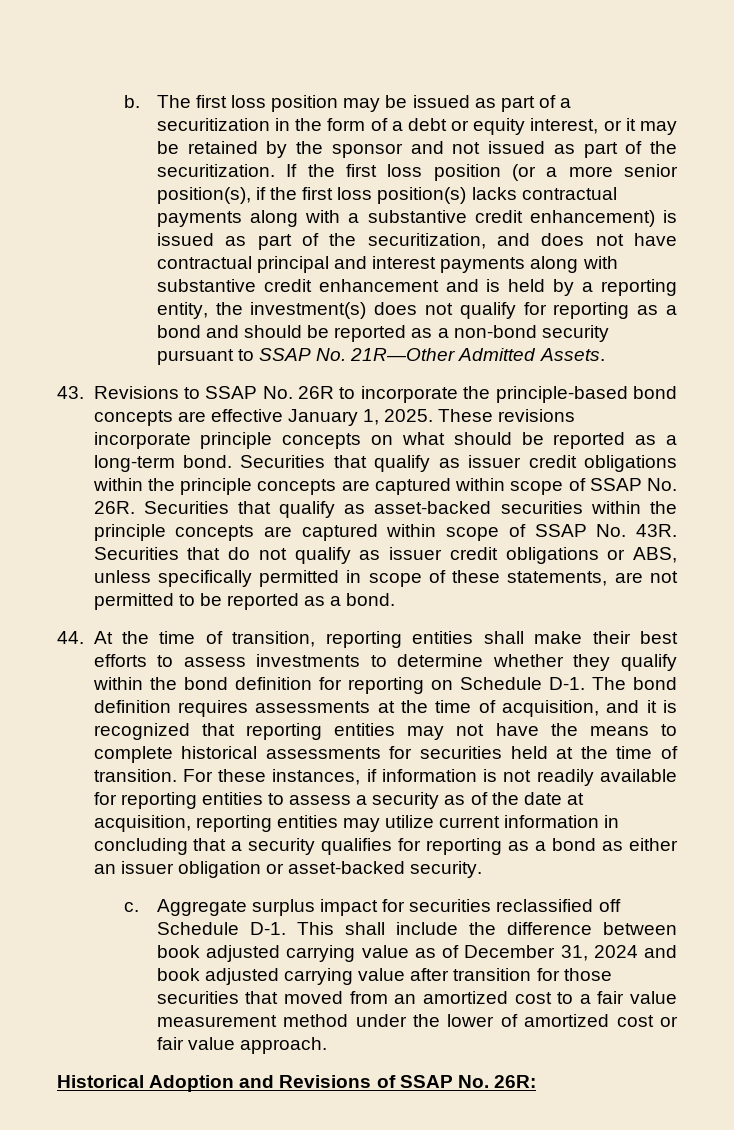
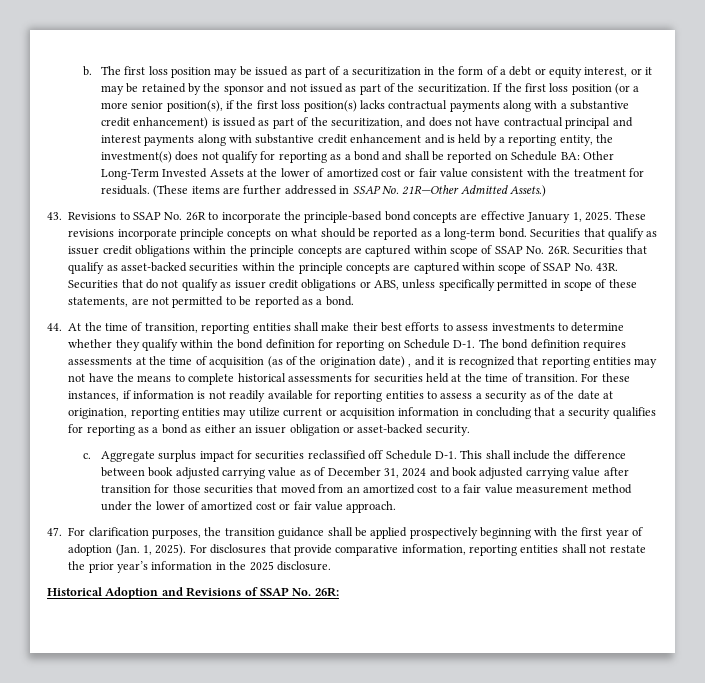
- If the first loss position (or a more senior position(s), if the first loss position(s) lacks contractual payments along with a substantive credit enhancement) is issued as part of the securitization, and does not have contractual principal and interest payments along with substantive credit enhancement and is held by a reporting entity, the investment(s) does not qualify for reporting as a bond and should be reported as a non-bond security pursuant to SSAP No. 21R—Other Admitted Assets.
+ If the first loss position (or a more senior position(s), if the first loss position(s) lacks contractual payments along with a substantive credit enhancement) is issued as part of the securitization, and does not have contractual principal and interest payments along with substantive credit enhancement and is held by a reporting entity, the investment(s) does not qualify for reporting as a bond and shall be reported on Schedule BA: Other Long-Term Invested Assets at the lower of amortized cost or fair value consistent with the treatment for residuals. (These items are further addressed in SSAP No. 21R—Other Admitted Assets.)
- 44. At the time of transition, reporting entities shall make their best efforts to assess investments to determine whether they qualify within the bond definition for reporting on Schedule D-1. The bond definition requires assessments at the time of acquisition, and it is recognized that reporting entities may not have the means to complete historical assessments for securities held at the time of transition.
+ 44. At the time of transition, reporting entities shall make their best efforts to assess investments to determine whether they qualify within the bond definition for reporting on Schedule D-1. The bond definition requires assessments at the time of acquisition (as of the origination date) , and it is recognized that reporting entities may not have the means to complete historical assessments for securities held at the time of transition.
- For these instances, if information is not readily available for reporting entities to assess a security as of the date at acquisition, reporting entities may utilize current information in concluding that a security qualifies for reporting as a bond as either an issuer obligation or asset-backed security.
+ For these instances, if information is not readily available for reporting entities to assess a security as of the date at origination, reporting entities may utilize current or acquisition information in concluding that a security qualifies for reporting as a bond as either an issuer obligation or asset-backed security.
+ 47. For clarification purposes, the transition guidance shall be applied prospectively beginning with the first year of adoption (Jan. 1, 2025). For disclosures that provide comparative information, reporting entities shall not restate the prior year’s information in the 2025 disclosure.

